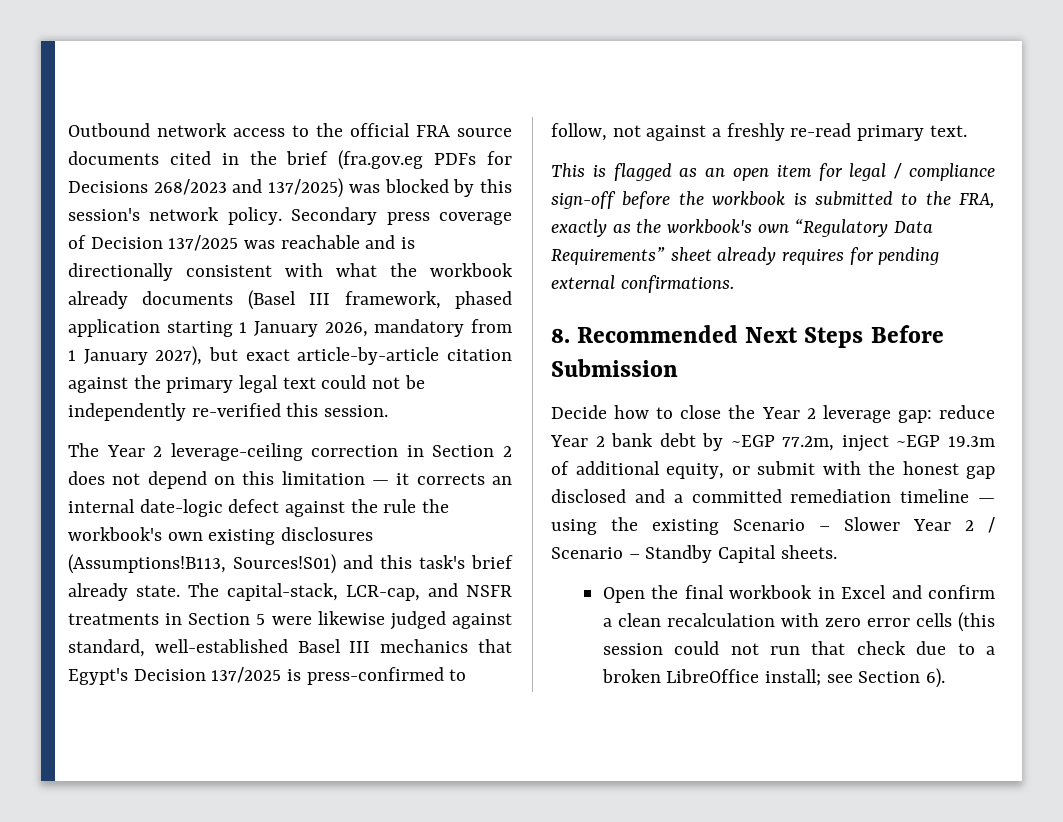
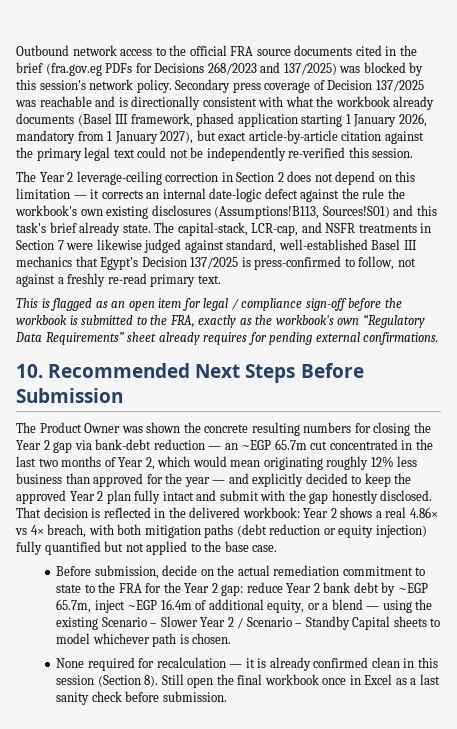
- The capital-stack, LCR-cap, and NSFR treatments in Section 5 were likewise judged against standard, well-established Basel III mechanics that Egypt's Decision 137/2025 is press-confirmed to follow, not against a freshly re-read primary text.
+ The capital-stack, LCR-cap, and NSFR treatments in Section 7 were likewise judged against standard, well-established Basel III mechanics that Egypt's Decision 137/2025 is press-confirmed to follow, not against a freshly re-read primary text.
- 8. Recommended Next Steps Before Submission
+ 10. Recommended Next Steps Before Submission
- Decide how to close the Year 2 leverage gap: reduce Year 2 bank debt by ~EGP 77.2m, inject ~EGP 19.3m of additional equity, or submit with the honest gap disclosed and a committed remediation timeline — using the existing Scenario – Slower Year 2 / Scenario – Standby Capital sheets.
- Open the final workbook in Excel and confirm a clean recalculation with zero error cells (this session could not run that check due to a broken LibreOffice install; see Section 6).
+ The Product Owner was shown the concrete resulting numbers for closing the Year 2 gap via bank-debt reduction — an ~EGP 65.7m cut concentrated in the last two months of Year 2, which would mean originating roughly 12% less business than approved for the year — and explicitly decided to keep the approved Year 2 plan fully intact and submit with the gap honestly disclosed. That decision is reflected in the delivered workbook: Year 2 shows a real 4.86× vs 4× breach, with both mitigation paths (debt reduction or equity injection) fully quantified but not applied to the base case.
+ Before submission, decide on the actual remediation commitment to state to the FRA for the Year 2 gap: reduce Year 2 bank debt by ~EGP 65.7m, inject ~EGP 16.4m of additional equity, or a blend — using the existing Scenario – Slower Year 2 / Scenario – Standby Capital sheets to model whichever path is chosen.
+ None required for recalculation — it is already confirmed clean in this session (Section 8). Still open the final workbook once in Excel as a last sanity check before submission.

